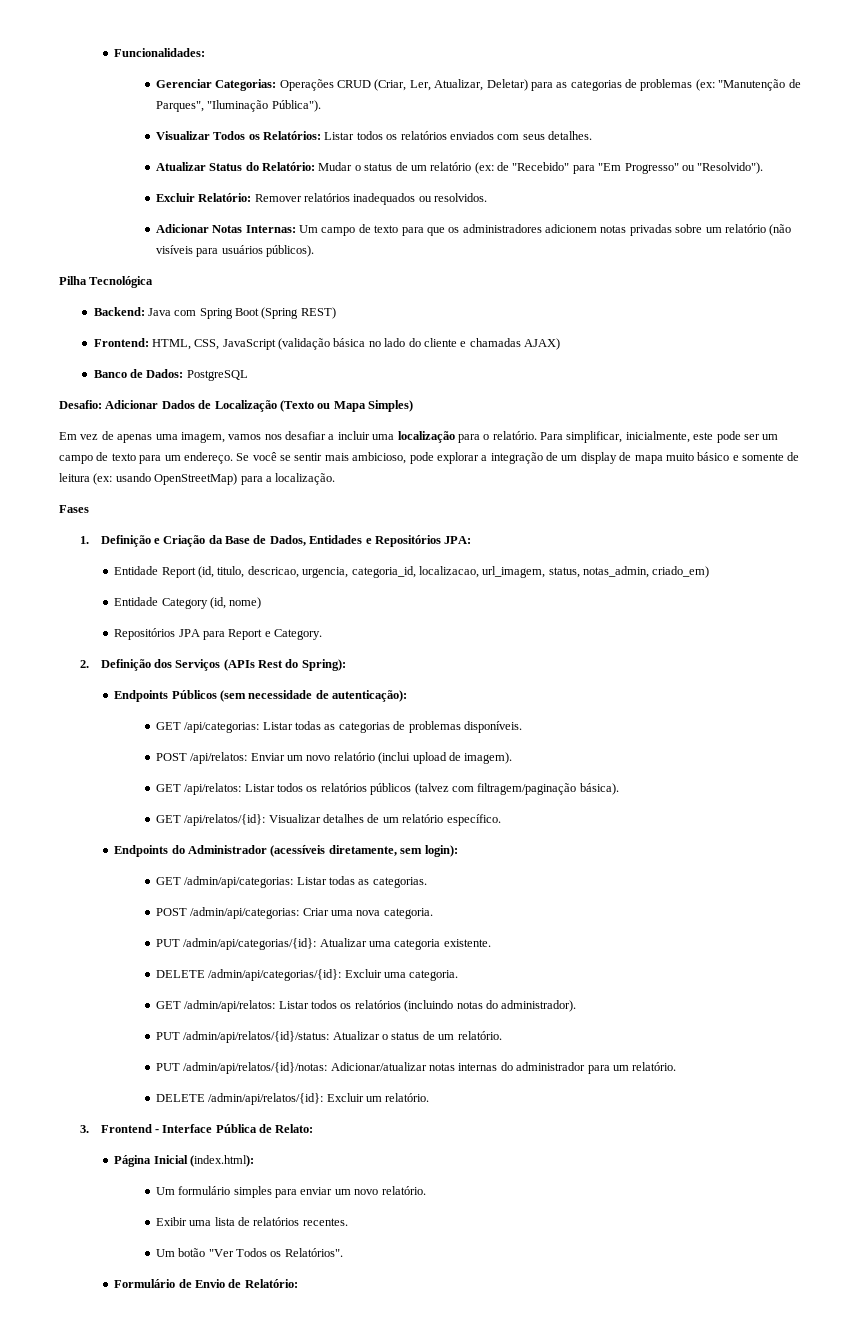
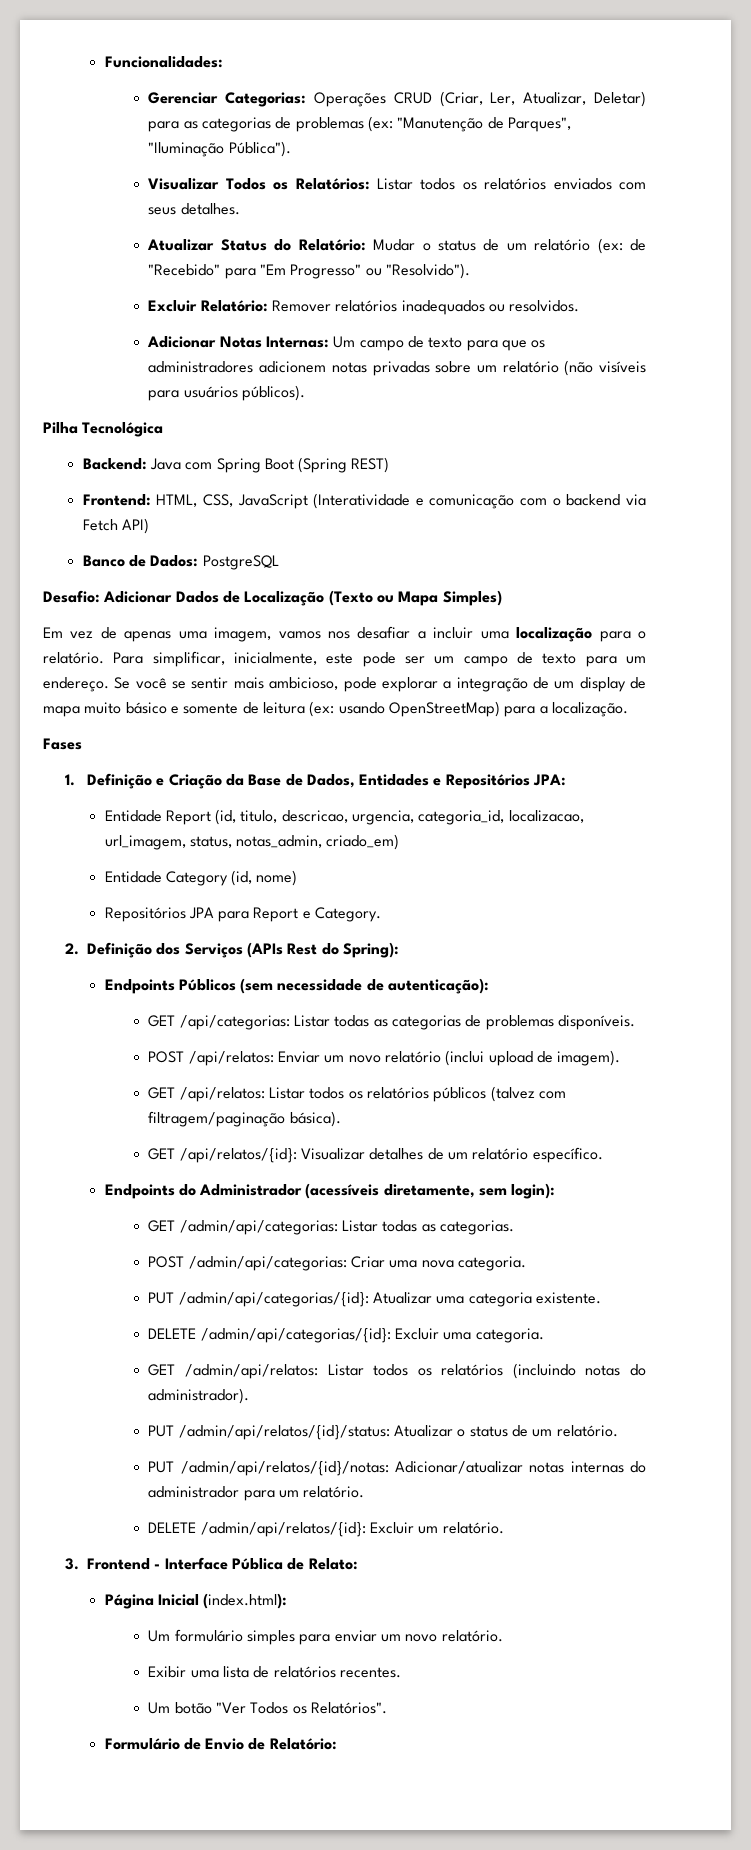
- Frontend: HTML, CSS, JavaScript (validação básica no lado do cliente e chamadas AJAX)
+ Frontend: HTML, CSS, JavaScript (Interatividade e comunicação com o backend via Fetch API)

